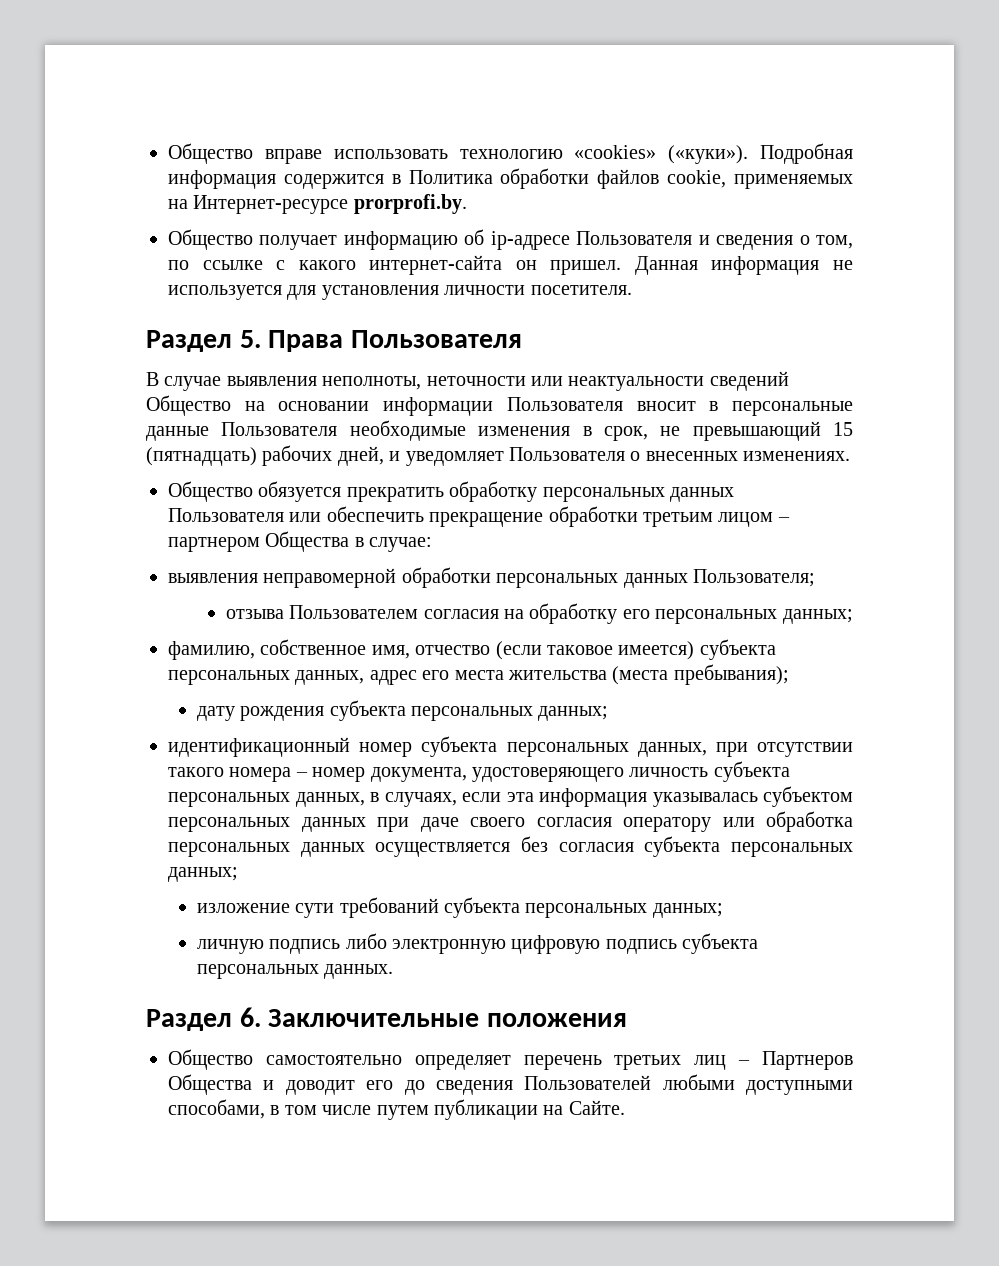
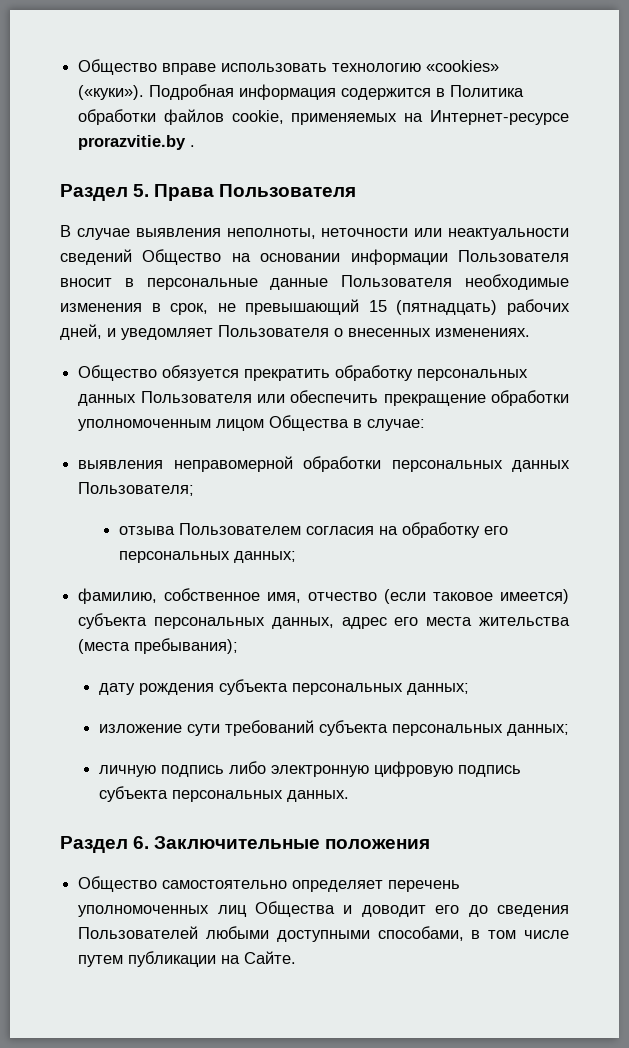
- Подробная информация содержится в Политика обработки файлов cookie, применяемых на Интернет-ресурсе prorprofi.by.
- Общество получает информацию об ip-адресе Пользователя и сведения о том, по ссылке с какого интернет-сайта он пришел. Данная информация не используется для установления личности посетителя.
+ Подробная информация содержится в Политика обработки файлов cookie, применяемых на Интернет-ресурсе prorazvitie.by .
- Общество обязуется прекратить обработку персональных данных Пользователя или обеспечить прекращение обработки третьим лицом – партнером Общества в случае:
+ Общество обязуется прекратить обработку персональных данных Пользователя или обеспечить прекращение обработки уполномоченным лицом Общества в случае:
- идентификационный номер субъекта персональных данных, при отсутствии такого номера – номер документа, удостоверяющего личность субъекта персональных данных, в случаях, если эта информация указывалась субъектом персональных данных при даче своего согласия оператору или обработка персональных данных осуществляется без согласия субъекта персональных данных;
- Общество самостоятельно определяет перечень третьих лиц – Партнеров Общества и доводит его до сведения Пользователей любыми доступными способами, в том числе путем публикации на Сайте.
+ Общество самостоятельно определяет перечень уполномоченных лиц Общества и доводит его до сведения Пользователей любыми доступными способами, в том числе путем публикации на Сайте.

